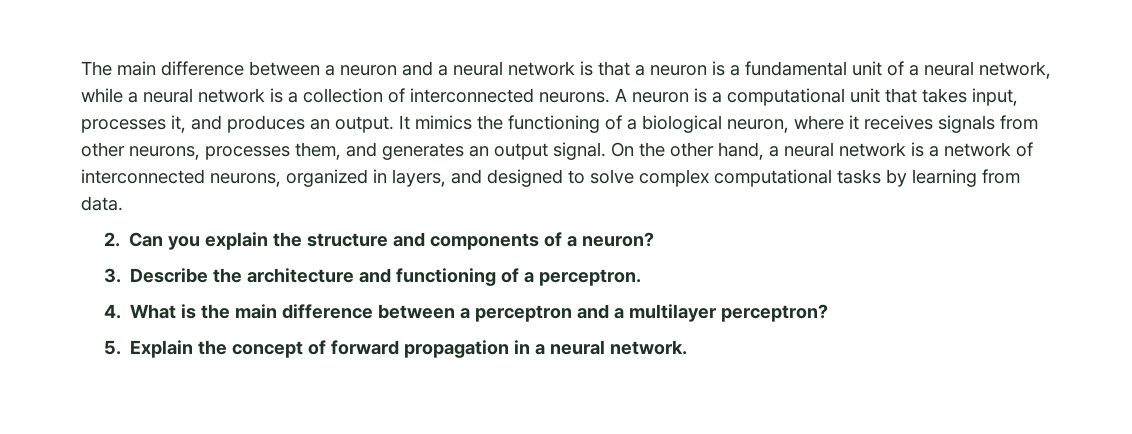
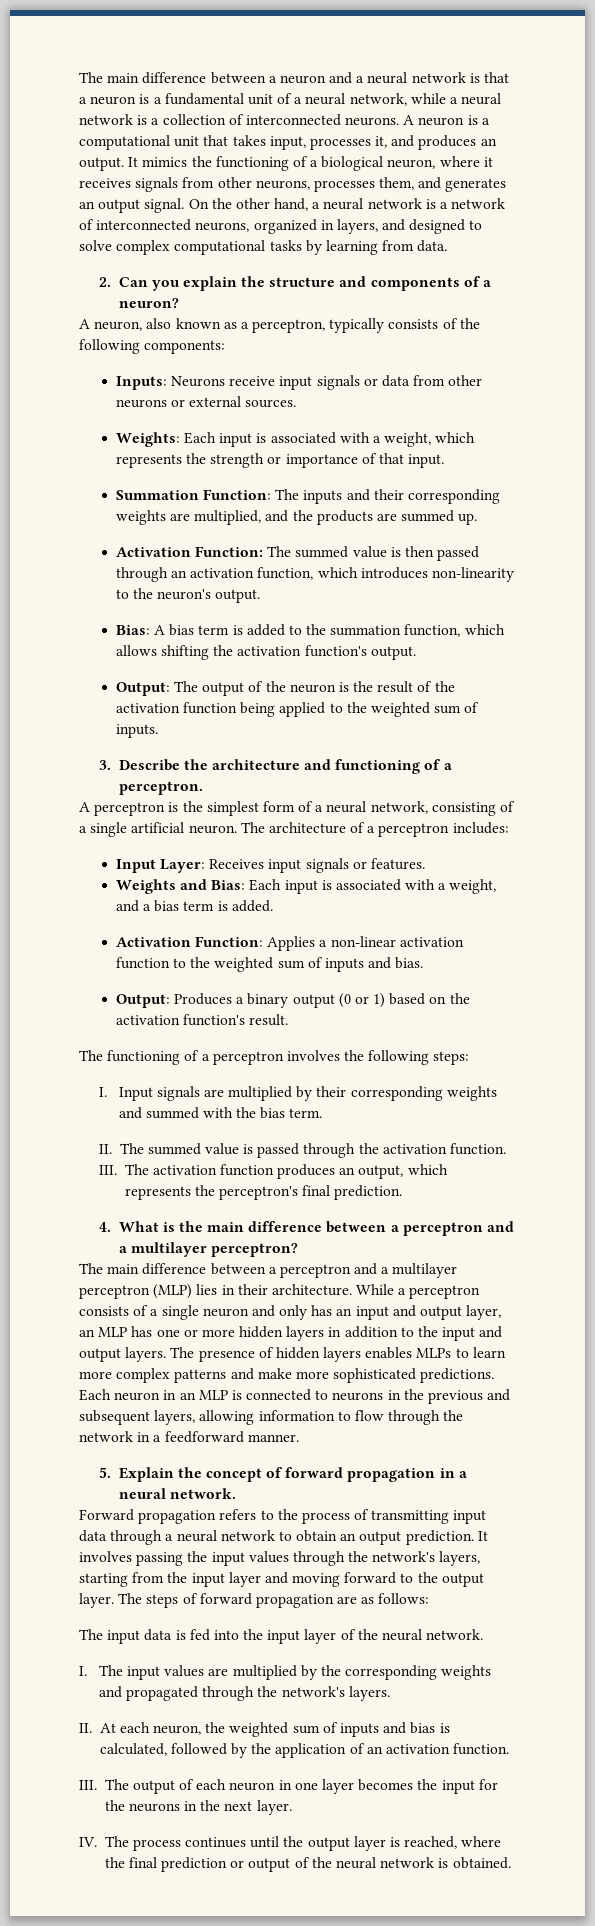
+ A neuron, also known as a perceptron, typically consists of the following components:
+ Inputs: Neurons receive input signals or data from other neurons or external sources.
+ Weights: Each input is associated with a weight, which represents the strength or importance of that input.
+ Summation Function: The inputs and their corresponding weights are multiplied, and the products are summed up.
+ Activation Function: The summed value is then passed through an activation function, which introduces non-linearity to the neuron's output.
+ Bias: A bias term is added to the summation function, which allows shifting the activation function's output.
+ Output: The output of the neuron is the result of the activation function being applied to the weighted sum of inputs.
+ A perceptron is the simplest form of a neural network, consisting of a single artificial neuron. The architecture of a perceptron includes:
+ Input Layer: Receives input signals or features.
+ Weights and Bias: Each input is associated with a weight, and a bias term is added.
+ Activation Function: Applies a non-linear activation function to the weighted sum of inputs and bias.
+ Output: Produces a binary output (0 or 1) based on the activation function's result.
+ The functioning of a perceptron involves the following steps:
+ I. Input signals are multiplied by their corresponding weights and summed with the bias term.
+ II. The summed value is passed through the activation function.
+ III. The activation function produces an output, which represents the perceptron's final prediction.
+ The main difference between a perceptron and a multilayer perceptron (MLP) lies in their architecture. While a perceptron consists of a single neuron and only has an input and output layer, an MLP has one or more hidden layers in addition to the input and output layers. The presence of hidden layers enables MLPs to learn more complex patterns and make more sophisticated predictions. Each neuron in an MLP is connected to neurons in the previous and subsequent layers, allowing information to flow through the network in a feedforward manner.
+ Forward propagation refers to the process of transmitting input data through a neural network to obtain an output prediction. It involves passing the input values through the network's layers, starting from the input layer and moving forward to the output layer. The steps of forward propagation are as follows:
+ The input data is fed into the input layer of the neural network.
+ I. The input values are multiplied by the corresponding weights and propagated through the network's layers.
+ II. At each neuron, the weighted sum of inputs and bias is calculated, followed by the application of an activation function.
+ III. The output of each neuron in one layer becomes the input for the neurons in the next layer.
+ IV. The process continues until the output layer is reached, where the final prediction or output of the neural network is obtained.

